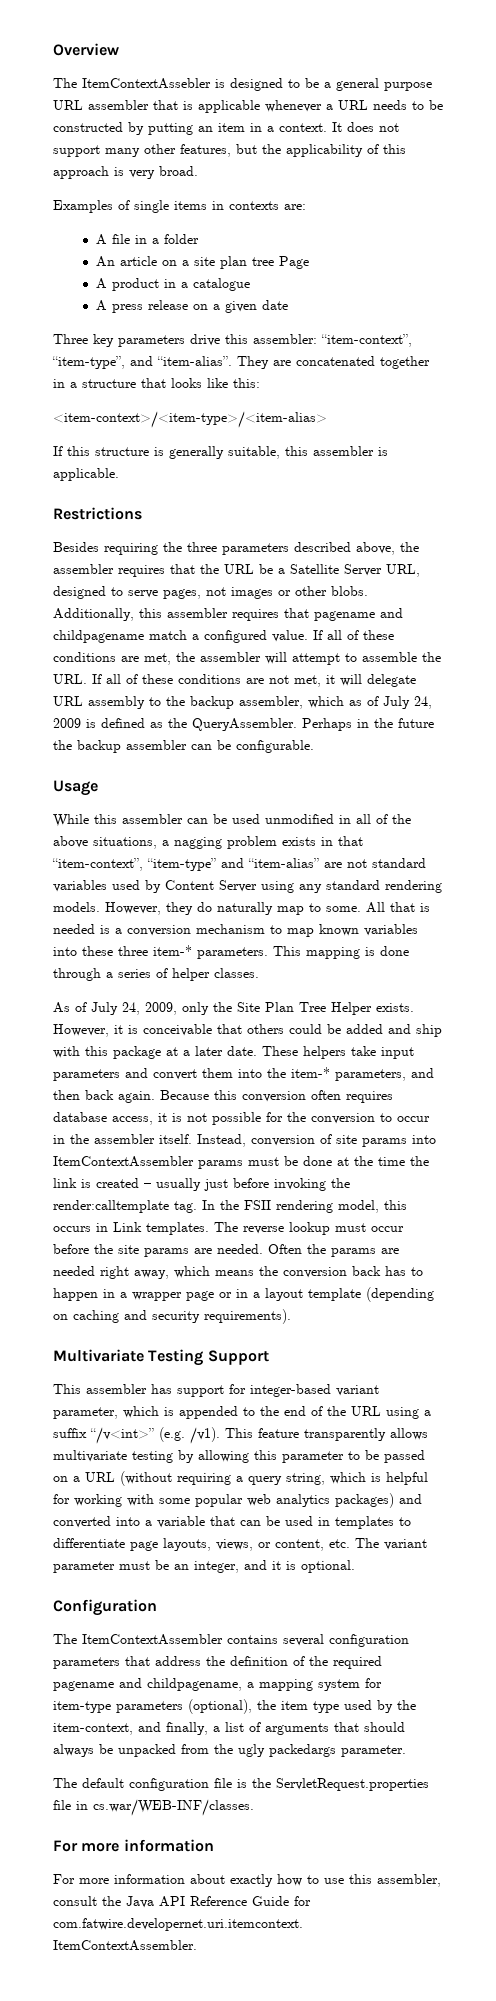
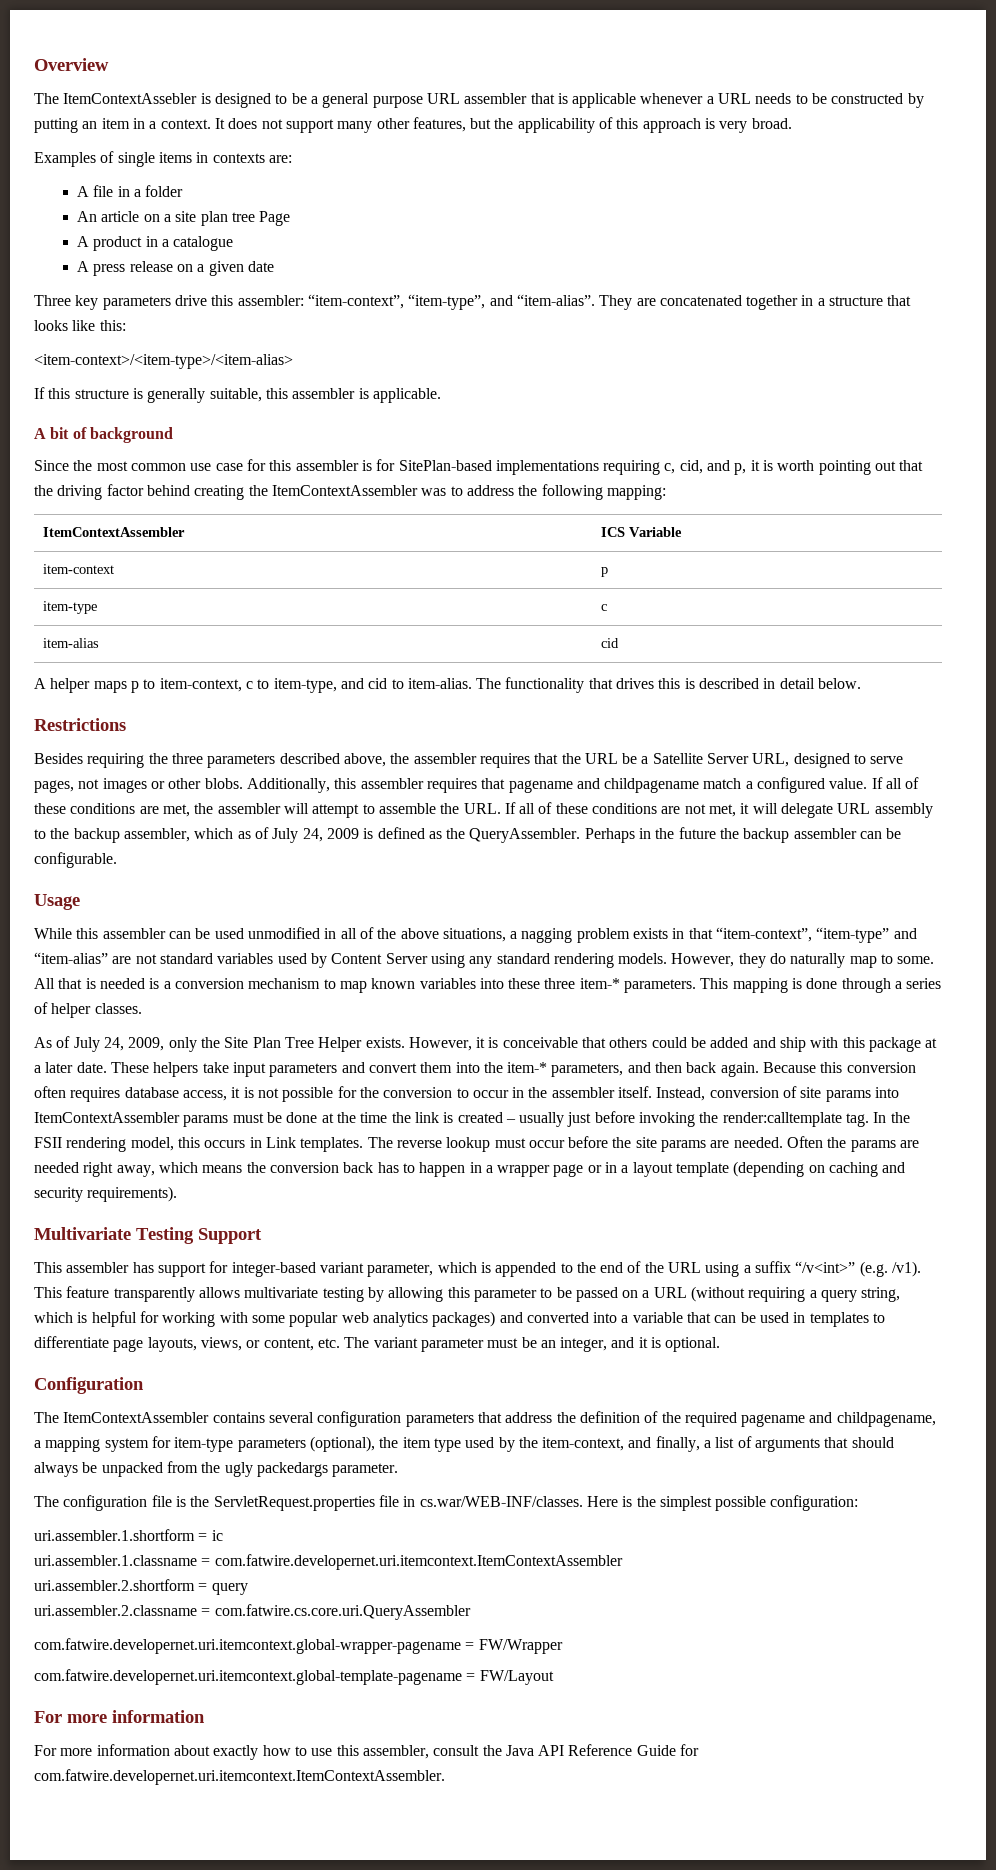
+ A bit of background
+ Since the most common use case for this assembler is for SitePlan-based implementations requiring c, cid, and p, it is worth pointing out that the driving factor behind creating the ItemContextAssembler was to address the following mapping:
+ ItemContextAssembler | ICS Variable
+ item-context | p
+ item-type | c
+ item-alias | cid
+ A helper maps p to item-context, c to item-type, and cid to item-alias. The functionality that drives this is described in detail below.
- The default configuration file is the ServletRequest.properties file in cs.war/WEB-INF/classes.
+ The configuration file is the ServletRequest.properties file in cs.war/WEB-INF/classes. Here is the simplest possible configuration:
+ uri.assembler.1.shortform = ic
+ uri.assembler.1.classname = com.fatwire.developernet.uri.itemcontext.ItemContextAssembler
+ uri.assembler.2.shortform = query
+ uri.assembler.2.classname = com.fatwire.cs.core.uri.QueryAssembler
+ com.fatwire.developernet.uri.itemcontext.global-wrapper-pagename = FW/Wrapper
+ com.fatwire.developernet.uri.itemcontext.global-template-pagename = FW/Layout

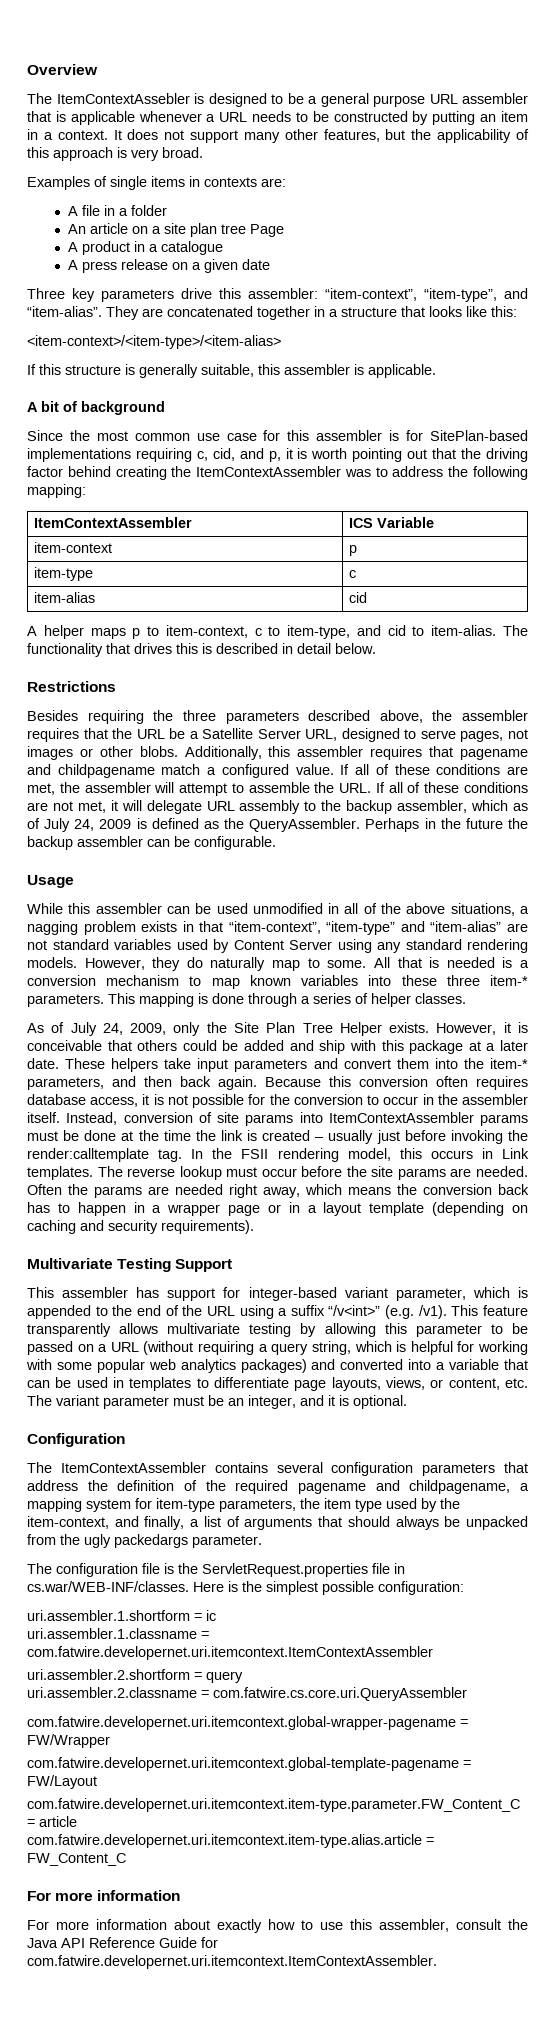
- The ItemContextAssembler contains several configuration parameters that address the definition of the required pagename and childpagename, a mapping system for item-type parameters (optional), the item type used by the item-context, and finally, a list of arguments that should always be unpacked from the ugly packedargs parameter.
+ The ItemContextAssembler contains several configuration parameters that address the definition of the required pagename and childpagename, a mapping system for item-type parameters, the item type used by the item-context, and finally, a list of arguments that should always be unpacked from the ugly packedargs parameter.
+ com.fatwire.developernet.uri.itemcontext.item-type.parameter.FW_Content_C = article
+ com.fatwire.developernet.uri.itemcontext.item-type.alias.article = FW_Content_C

